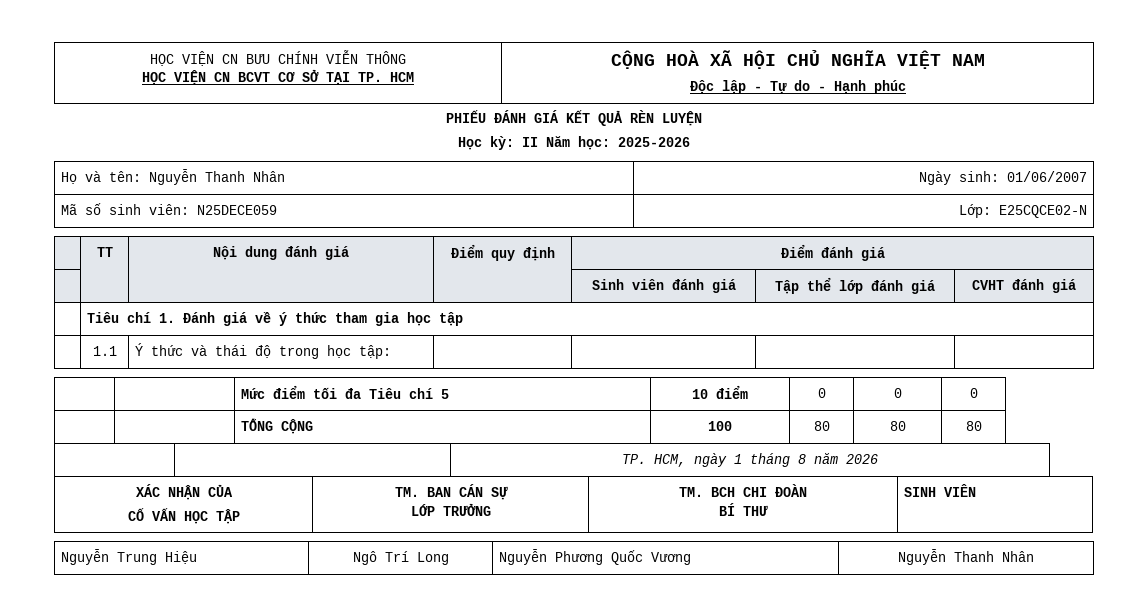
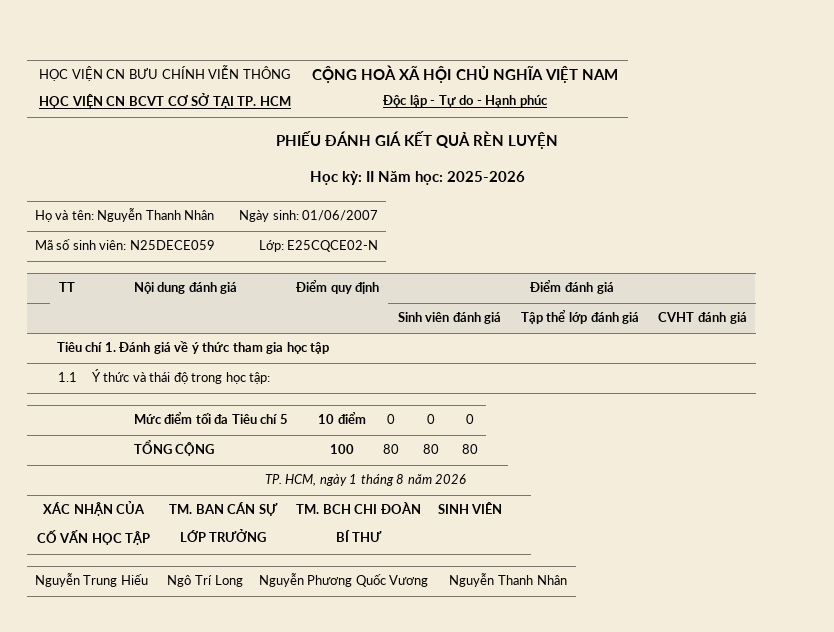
- Nguyễn Trung Hiệu | Ngô Trí Long | Nguyễn Phương Quốc Vương | Nguyễn Thanh Nhân
+ Nguyễn Trung Hiếu | Ngô Trí Long | Nguyễn Phương Quốc Vương | Nguyễn Thanh Nhân

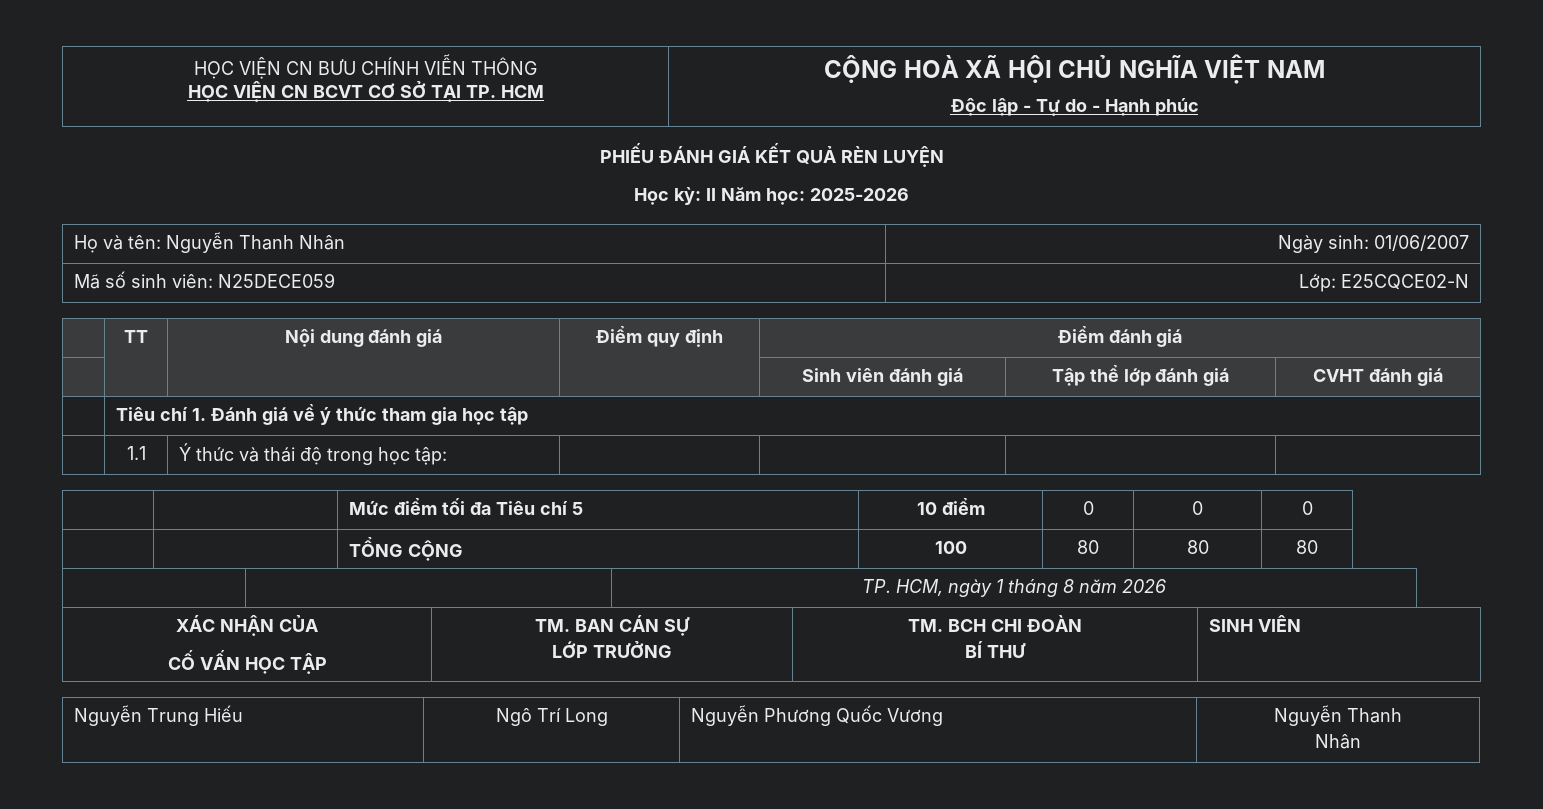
- Nguyễn Trung Hiếu | Ngô Trí Long | Nguyễn Phương Quốc Vương | Nguyễn Thanh Nhân
+ Nguyễn Trung Hiếu | Ngô Trí Long | Nguyễn Phương Quốc Vương | Nguyễn Thanh
+ Nhân

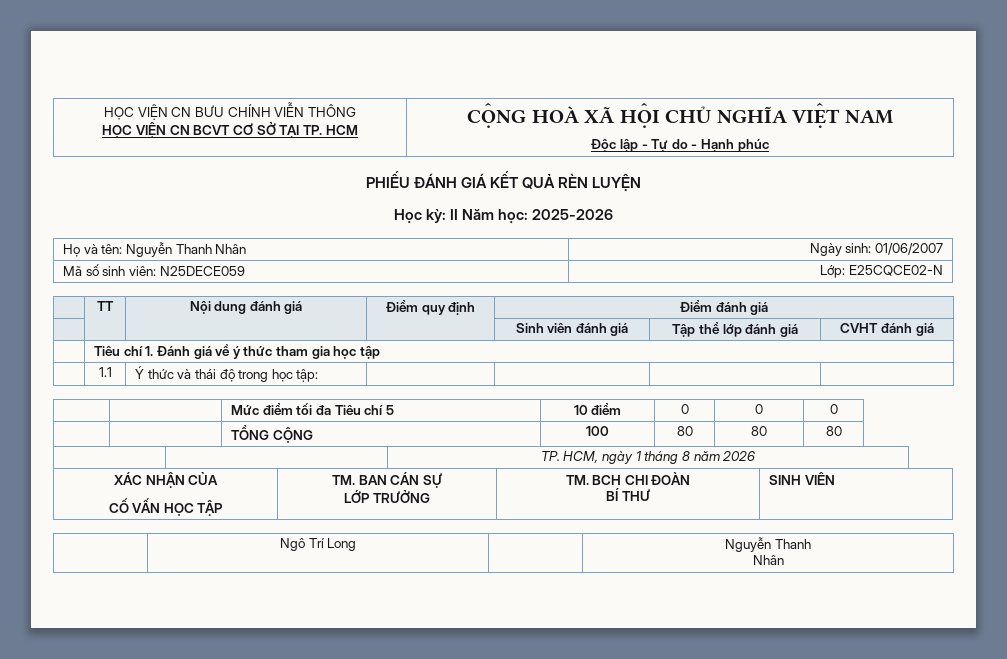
- Nguyễn Trung Hiếu | Ngô Trí Long | Nguyễn Phương Quốc Vương | Nguyễn Thanh
+ | Ngô Trí Long | | Nguyễn Thanh

